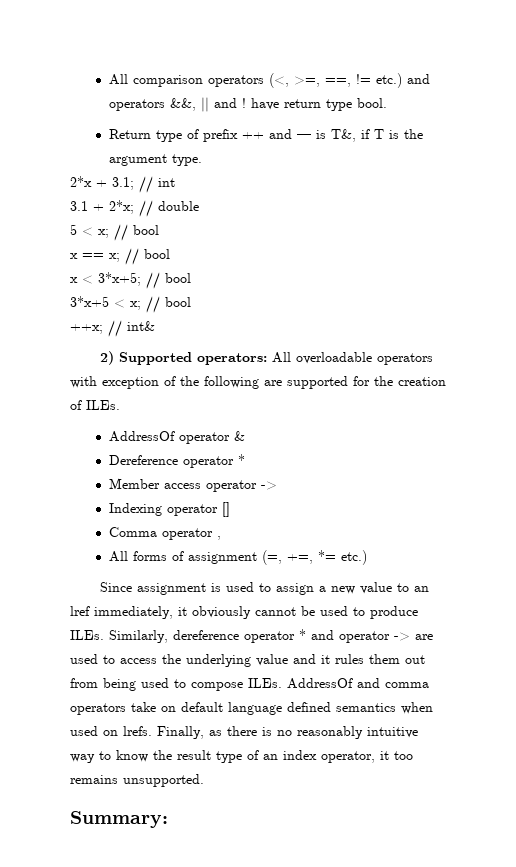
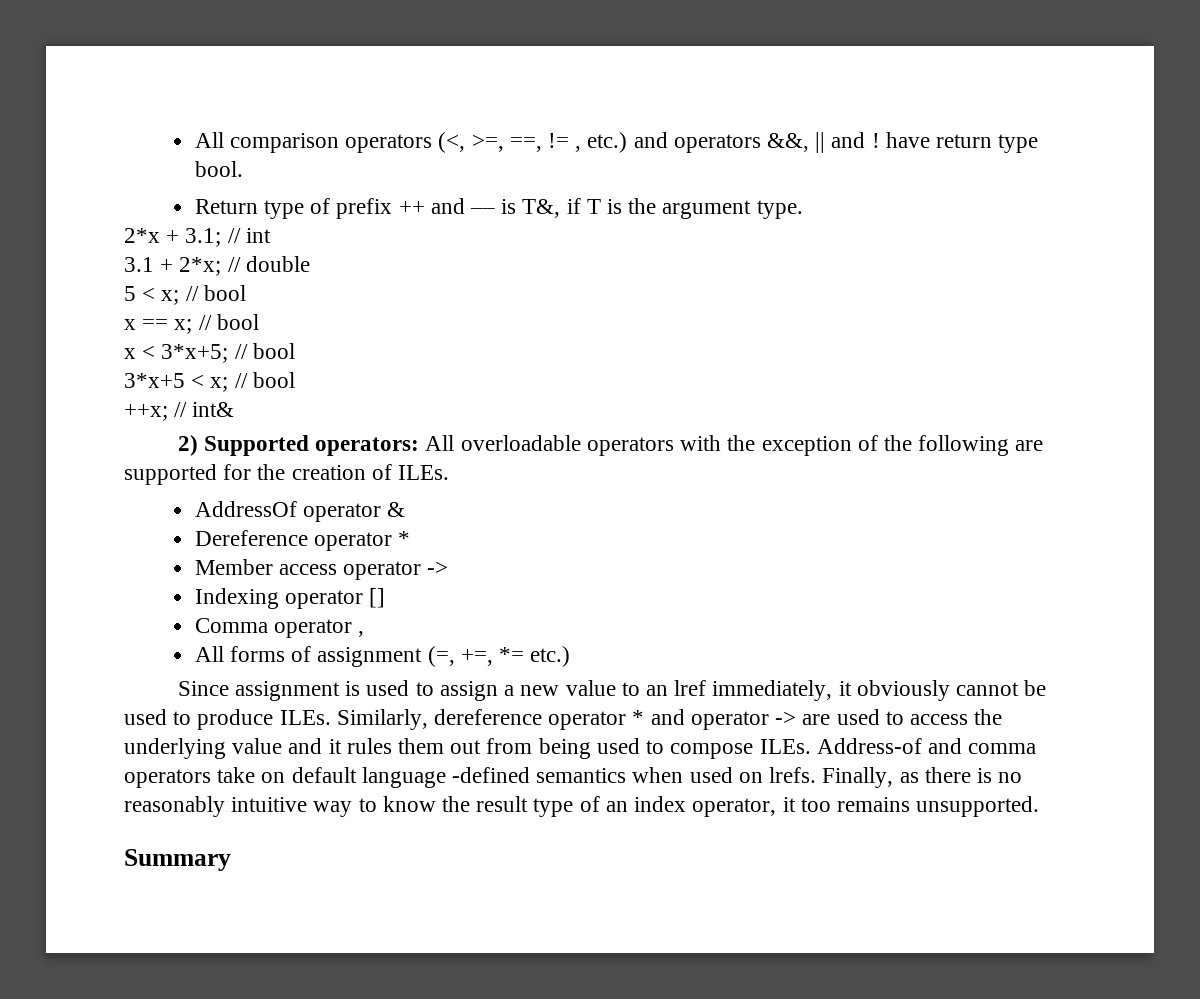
- All comparison operators (<, >=, ==, != etc.) and operators &&, || and ! have return type bool.
+ All comparison operators (<, >=, ==, != , etc.) and operators &&, || and ! have return type bool.
- 2) Supported operators: All overloadable operators with exception of the following are supported for the creation of ILEs.
+ 2) Supported operators: All overloadable operators with the exception of the following are supported for the creation of ILEs.
- AddressOf and comma operators take on default language defined semantics when used on lrefs.
+ Address-of and comma operators take on default language -defined semantics when used on lrefs.
- Summary:
+ Summary

